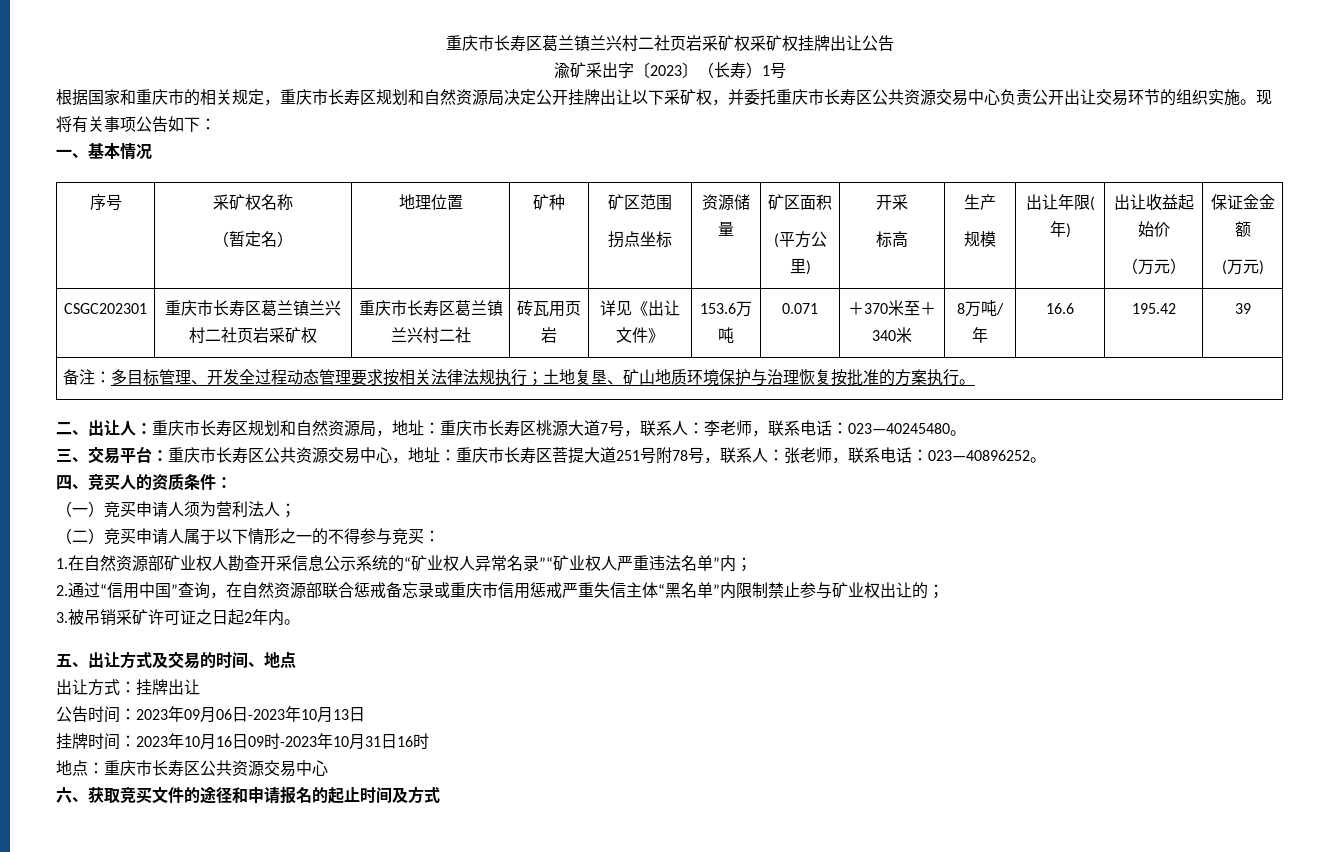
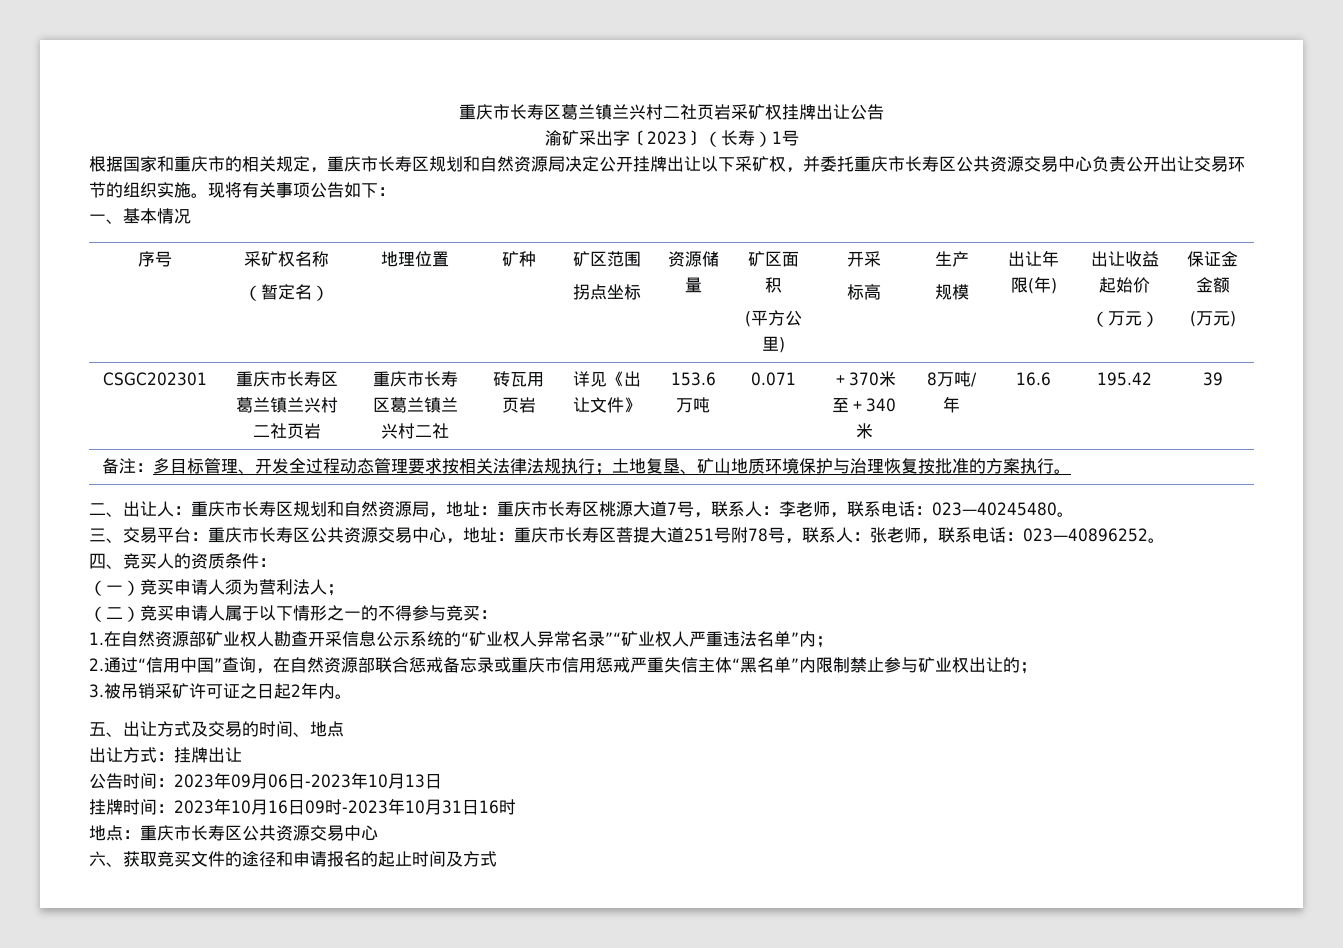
- 重庆市长寿区葛兰镇兰兴村二社页岩采矿权采矿权挂牌出让公告
+ 重庆市长寿区葛兰镇兰兴村二社页岩采矿权挂牌出让公告
- CSGC202301 | 重庆市长寿区葛兰镇兰兴村二社页岩采矿权 | 重庆市长寿区葛兰镇兰兴村二社 | 砖瓦用页岩 | 详见《出让文件》 | 153.6万吨 | 0.071 | ＋370米至＋340米 | 8万吨/年 | 16.6 | 195.42 | 39
+ CSGC202301 | 重庆市长寿区葛兰镇兰兴村二社页岩 | 重庆市长寿区葛兰镇兰兴村二社 | 砖瓦用页岩 | 详见《出让文件》 | 153.6万吨 | 0.071 | ＋370米至＋340米 | 8万吨/年 | 16.6 | 195.42 | 39

